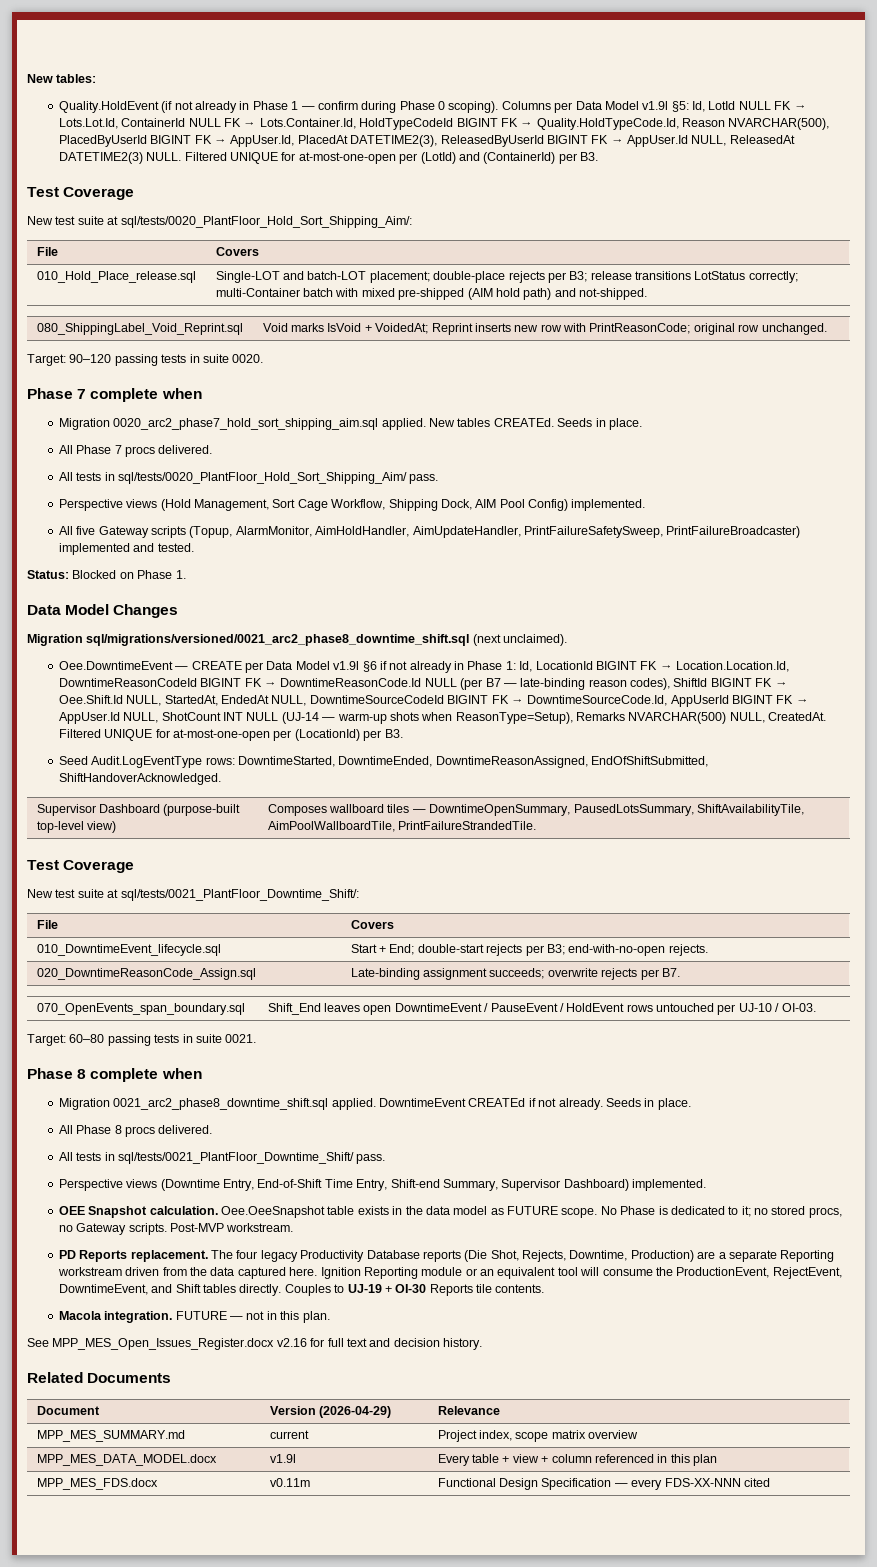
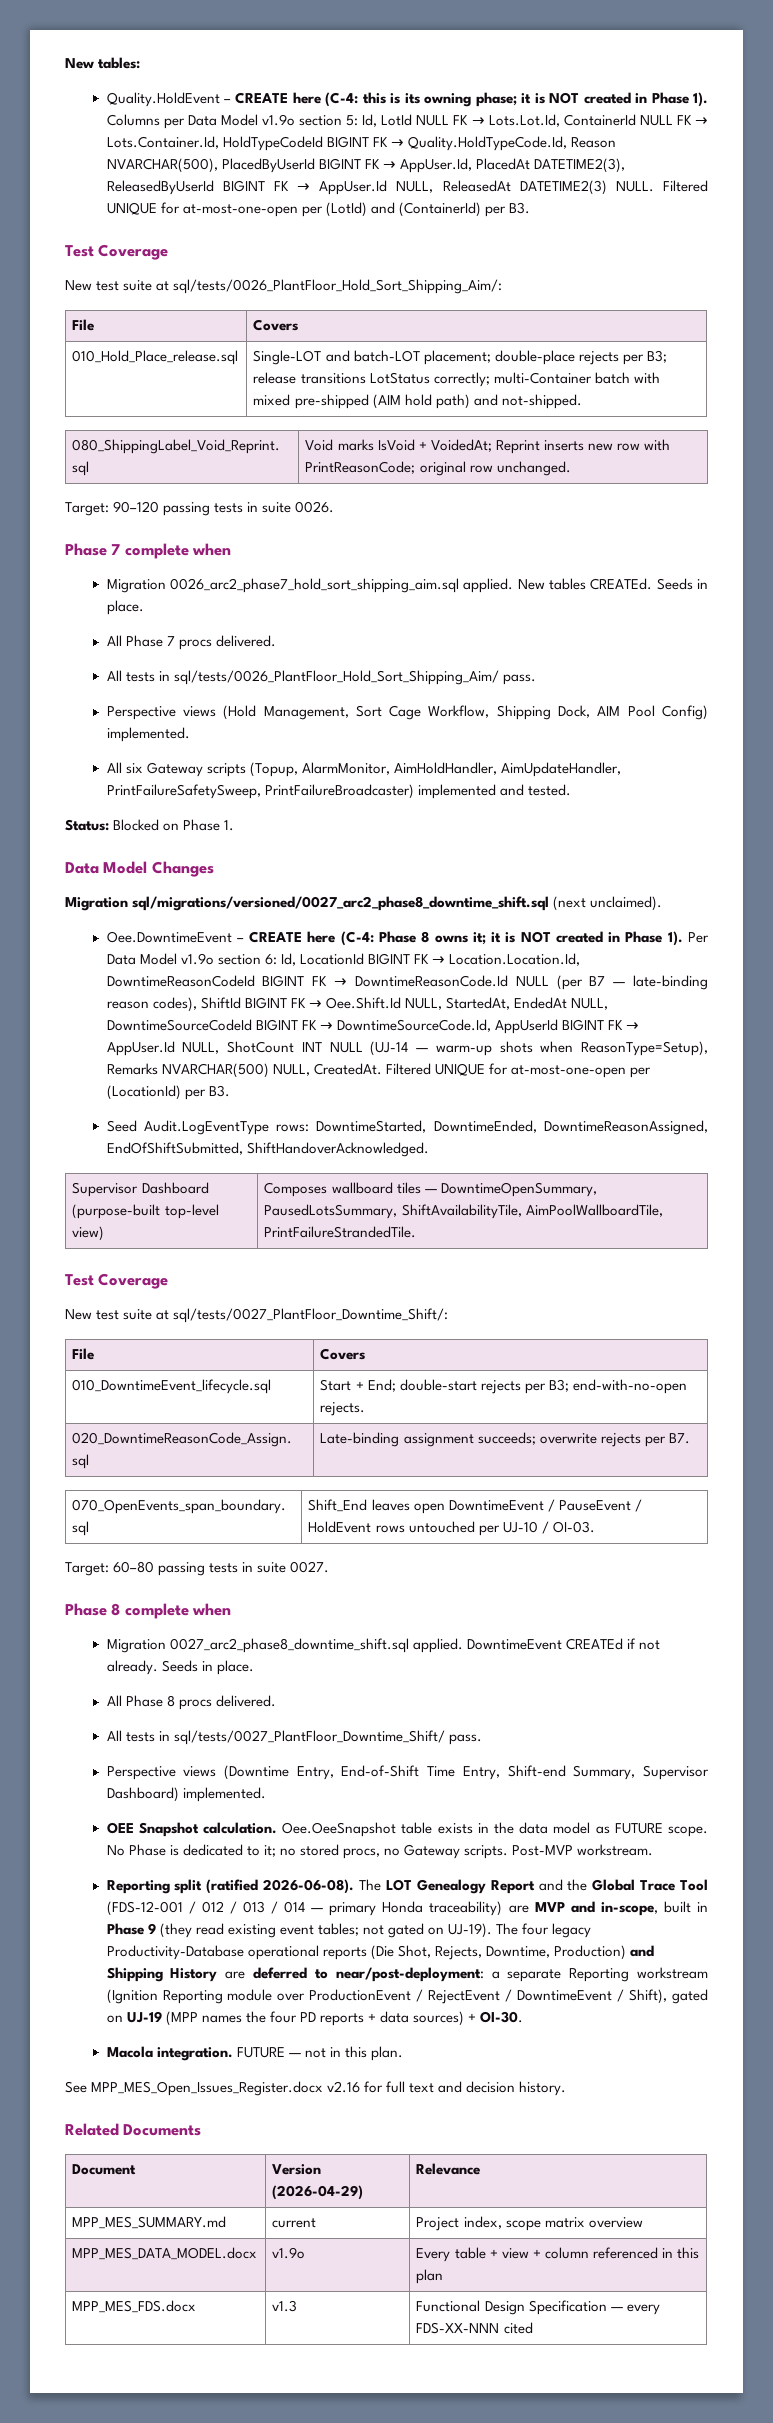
- Quality.HoldEvent (if not already in Phase 1 — confirm during Phase 0 scoping).
+ Quality.HoldEvent – CREATE here (C-4: this is its owning phase; it is NOT created in Phase 1).
- Columns per Data Model v1.9l §5: Id, LotId NULL FK → Lots.Lot.Id, ContainerId NULL FK → Lots.Container.Id, HoldTypeCodeId BIGINT FK → Quality.HoldTypeCode.Id, Reason NVARCHAR(500), PlacedByUserId BIGINT FK → AppUser.Id, PlacedAt DATETIME2(3), ReleasedByUserId BIGINT FK → AppUser.Id NULL, ReleasedAt DATETIME2(3) NULL.
+ Columns per Data Model v1.9o section 5: Id, LotId NULL FK → Lots.Lot.Id, ContainerId NULL FK → Lots.Container.Id, HoldTypeCodeId BIGINT FK → Quality.HoldTypeCode.Id, Reason NVARCHAR(500), PlacedByUserId BIGINT FK → AppUser.Id, PlacedAt DATETIME2(3), ReleasedByUserId BIGINT FK → AppUser.Id NULL, ReleasedAt DATETIME2(3) NULL.
- New test suite at sql/tests/0020_PlantFloor_Hold_Sort_Shipping_Aim/:
+ New test suite at sql/tests/0026_PlantFloor_Hold_Sort_Shipping_Aim/:
- Target: 90–120 passing tests in suite 0020.
+ Target: 90–120 passing tests in suite 0026.
- Migration 0020_arc2_phase7_hold_sort_shipping_aim.sql applied.
+ Migration 0026_arc2_phase7_hold_sort_shipping_aim.sql applied.
- All tests in sql/tests/0020_PlantFloor_Hold_Sort_Shipping_Aim/ pass.
+ All tests in sql/tests/0026_PlantFloor_Hold_Sort_Shipping_Aim/ pass.
- All five Gateway scripts (Topup, AlarmMonitor, AimHoldHandler, AimUpdateHandler, PrintFailureSafetySweep, PrintFailureBroadcaster) implemented and tested.
+ All six Gateway scripts (Topup, AlarmMonitor, AimHoldHandler, AimUpdateHandler, PrintFailureSafetySweep, PrintFailureBroadcaster) implemented and tested.
- Migration sql/migrations/versioned/0021_arc2_phase8_downtime_shift.sql (next unclaimed).
+ Migration sql/migrations/versioned/0027_arc2_phase8_downtime_shift.sql (next unclaimed).
- Oee.DowntimeEvent — CREATE per Data Model v1.9l §6 if not already in Phase 1: Id, LocationId BIGINT FK → Location.Location.Id, DowntimeReasonCodeId BIGINT FK → DowntimeReasonCode.Id NULL (per B7 — late-binding reason codes), ShiftId BIGINT FK → Oee.Shift.Id NULL, StartedAt, EndedAt NULL, DowntimeSourceCodeId BIGINT FK → DowntimeSourceCode.Id, AppUserId BIGINT FK → AppUser.Id NULL, ShotCount INT NULL (UJ-14 — warm-up shots when ReasonType=Setup), Remarks NVARCHAR(500) NULL, CreatedAt.
+ Oee.DowntimeEvent – CREATE here (C-4: Phase 8 owns it; it is NOT created in Phase 1). Per Data Model v1.9o section 6: Id, LocationId BIGINT FK → Location.Location.Id, DowntimeReasonCodeId BIGINT FK → DowntimeReasonCode.Id NULL (per B7 — late-binding reason codes), ShiftId BIGINT FK → Oee.Shift.Id NULL, StartedAt, EndedAt NULL, DowntimeSourceCodeId BIGINT FK → DowntimeSourceCode.Id, AppUserId BIGINT FK → AppUser.Id NULL, ShotCount INT NULL (UJ-14 — warm-up shots when ReasonType=Setup), Remarks NVARCHAR(500) NULL, CreatedAt.
- New test suite at sql/tests/0021_PlantFloor_Downtime_Shift/:
+ New test suite at sql/tests/0027_PlantFloor_Downtime_Shift/:
- Target: 60–80 passing tests in suite 0021.
+ Target: 60–80 passing tests in suite 0027.
- Migration 0021_arc2_phase8_downtime_shift.sql applied.
+ Migration 0027_arc2_phase8_downtime_shift.sql applied.
- All tests in sql/tests/0021_PlantFloor_Downtime_Shift/ pass.
+ All tests in sql/tests/0027_PlantFloor_Downtime_Shift/ pass.
- PD Reports replacement.
+ Reporting split (ratified 2026-06-08). The LOT Genealogy Report and the Global Trace Tool (FDS-12-001 / 012 / 013 / 014 — primary Honda traceability) are MVP and in-scope, built in Phase 9 (they read existing event tables; not gated on UJ-19).
- The four legacy Productivity Database reports (Die Shot, Rejects, Downtime, Production) are a separate Reporting workstream driven from the data captured here. Ignition Reporting module or an equivalent tool will consume the ProductionEvent, RejectEvent, DowntimeEvent, and Shift tables directly. Couples to UJ-19 + OI-30 Reports tile contents.
+ The four legacy Productivity-Database operational reports (Die Shot, Rejects, Downtime, Production) and Shipping History are deferred to near/post-deployment: a separate Reporting workstream (Ignition Reporting module over ProductionEvent / RejectEvent / DowntimeEvent / Shift), gated on UJ-19 (MPP names the four PD reports + data sources) + OI-30.
- MPP_MES_DATA_MODEL.docx | v1.9l | Every table + view + column referenced in this plan
+ MPP_MES_DATA_MODEL.docx | v1.9o | Every table + view + column referenced in this plan
- MPP_MES_FDS.docx | v0.11m | Functional Design Specification — every FDS-XX-NNN cited
+ MPP_MES_FDS.docx | v1.3 | Functional Design Specification — every FDS-XX-NNN cited

